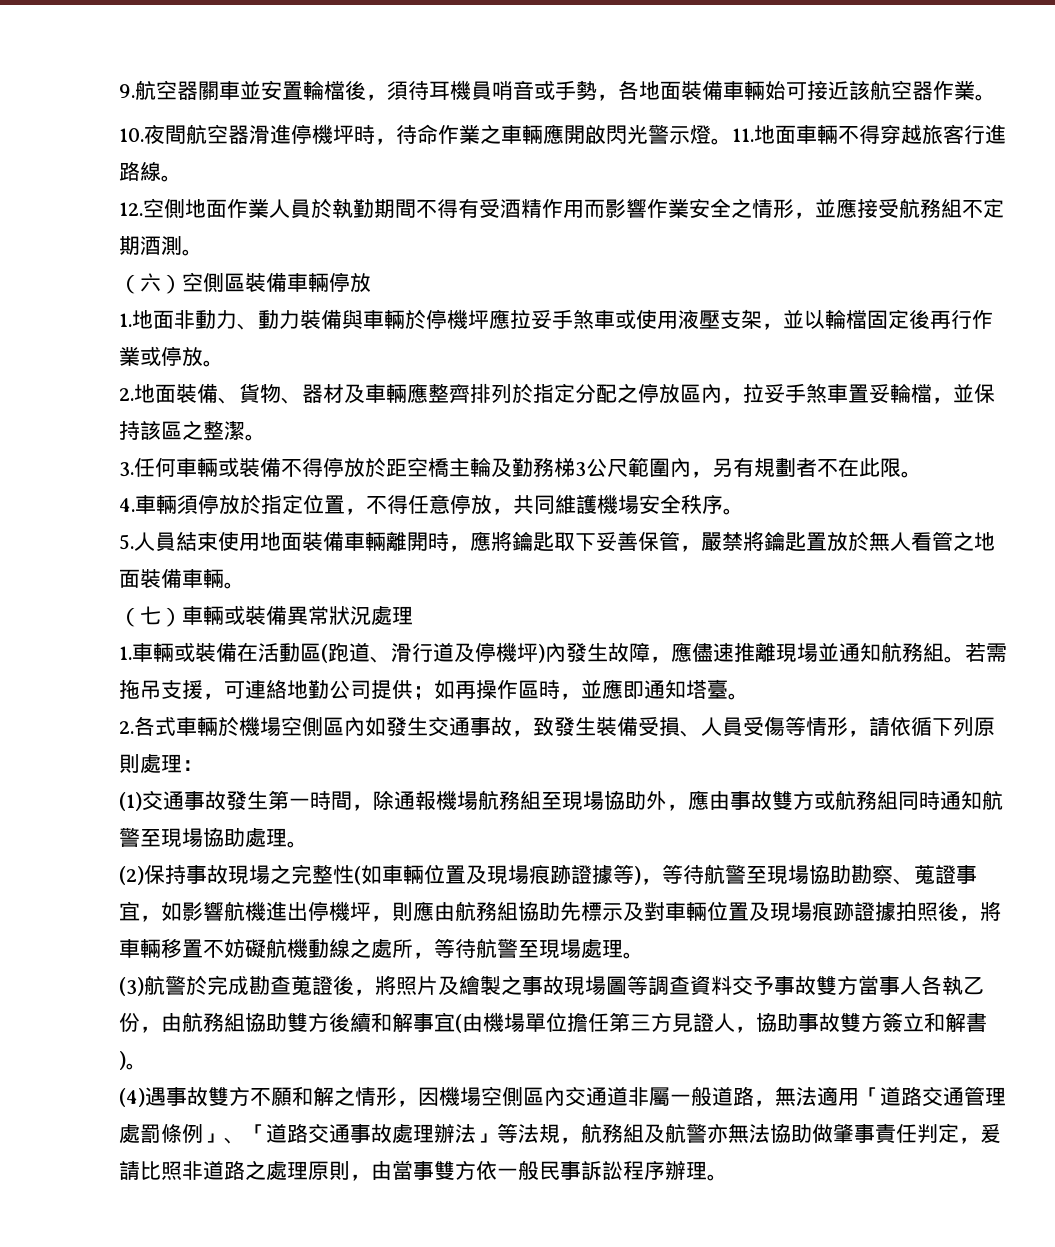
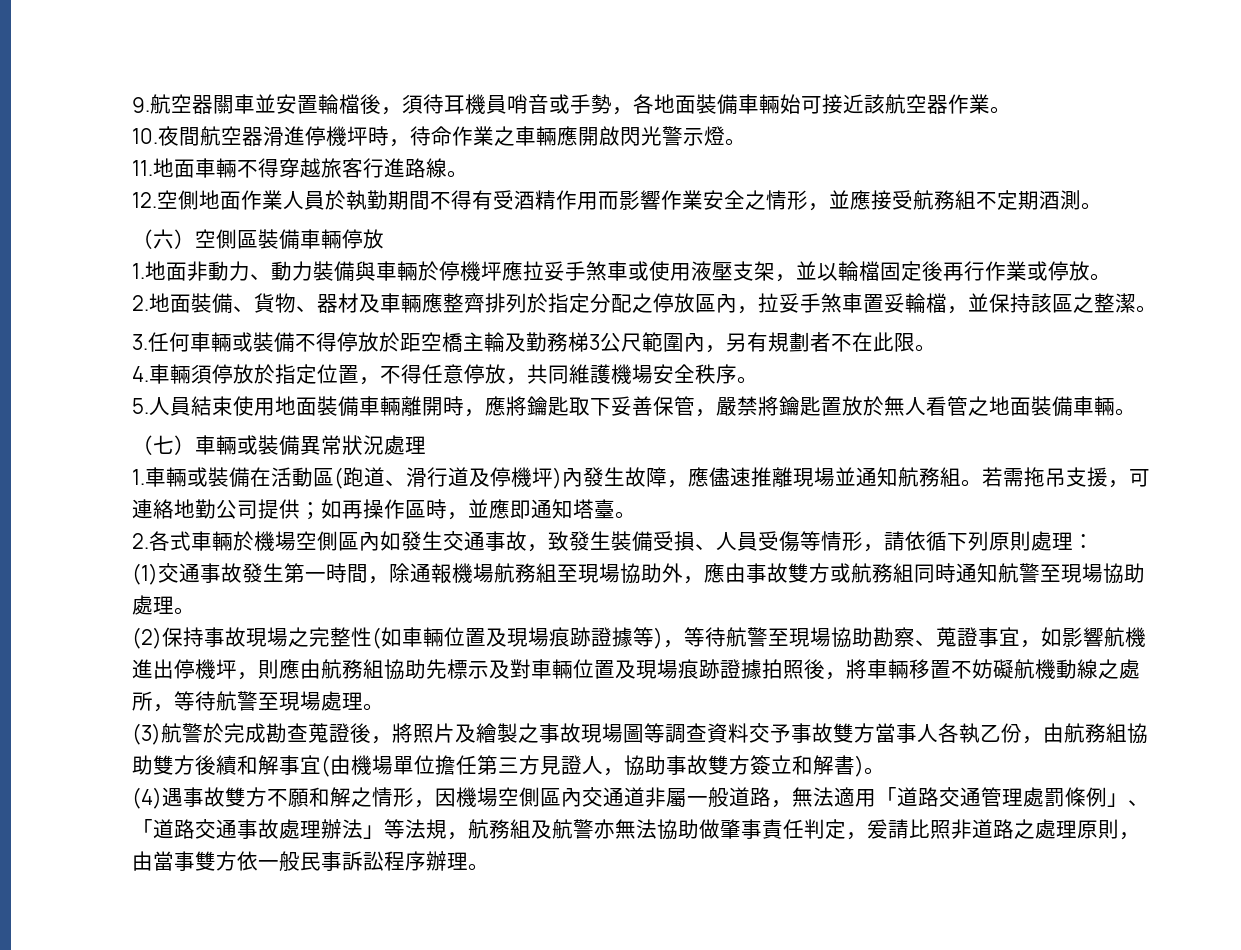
- 10.夜間航空器滑進停機坪時，待命作業之車輛應開啟閃光警示燈。11.地面車輛不得穿越旅客行進路線。
+ 10.夜間航空器滑進停機坪時，待命作業之車輛應開啟閃光警示燈。
+ 11.地面車輛不得穿越旅客行進路線。

